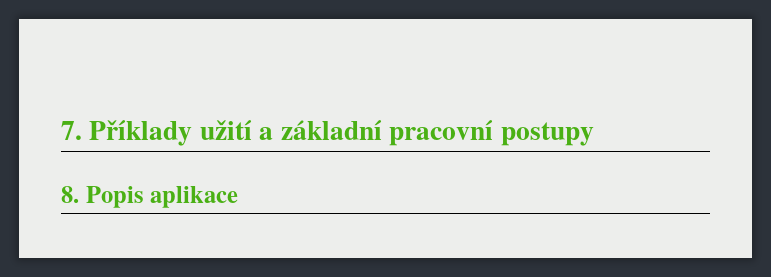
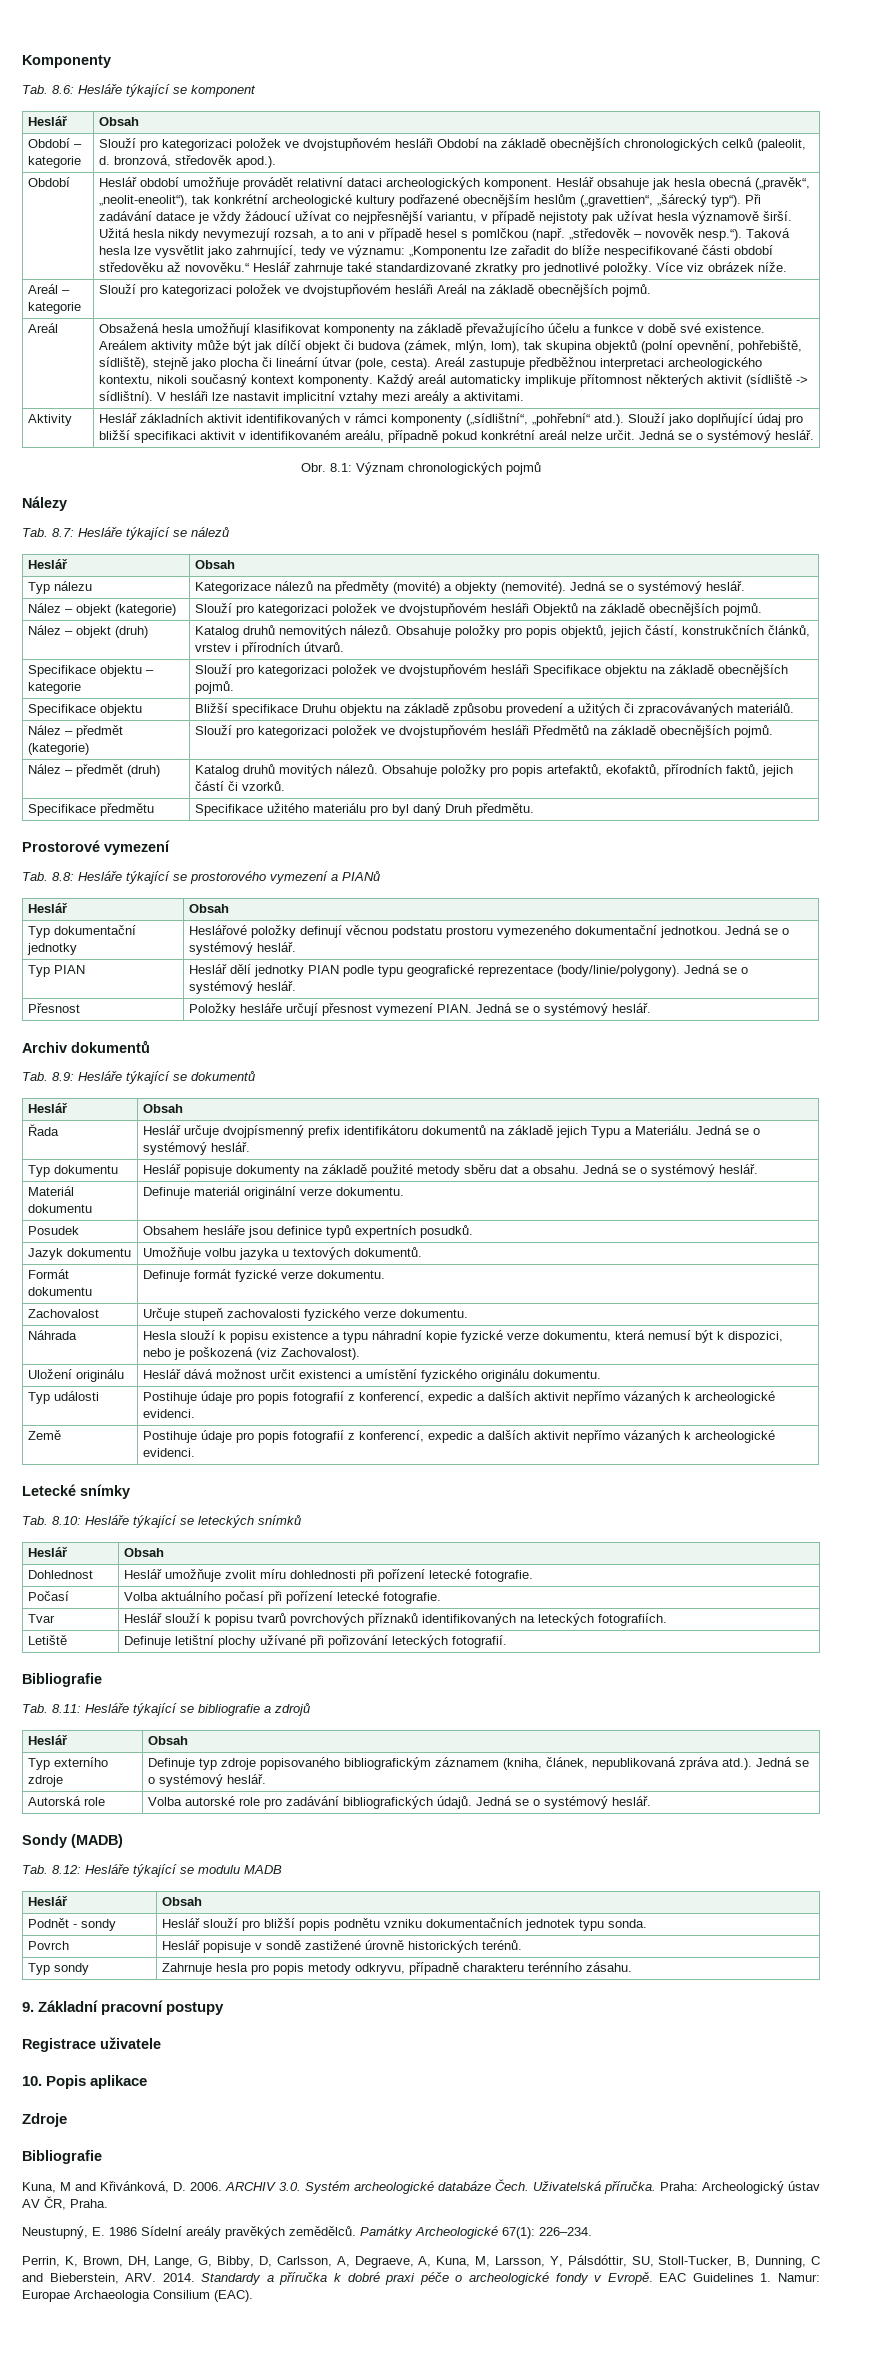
- 7. Příklady užití a základní pracovní postupy
+ Komponenty
+ Tab. 8.6: Hesláře týkající se komponent
+ Heslář | Obsah
+ Období – kategorie | Slouží pro kategorizaci položek ve dvojstupňovém hesláři Období na základě obecnějších chronologických celků (paleolit, d. bronzová, středověk apod.).
+ Období | Heslář období umožňuje provádět relativní dataci archeologických komponent. Heslář obsahuje jak hesla obecná („pravěk“, „neolit-eneolit“), tak konkrétní archeologické kultury podřazené obecnějším heslům („gravettien“, „šárecký typ“). Při zadávání datace je vždy žádoucí užívat co nejpřesnější variantu, v případě nejistoty pak užívat hesla významově širší. Užitá hesla nikdy nevymezují rozsah, a to ani v případě hesel s pomlčkou (např. „středověk – novověk nesp.“). Taková hesla lze vysvětlit jako zahrnující, tedy ve významu: „Komponentu lze zařadit do blíže nespecifikované části období středověku až novověku.“ Heslář zahrnuje také standardizované zkratky pro jednotlivé položky. Více viz obrázek níže.
+ Areál – kategorie | Slouží pro kategorizaci položek ve dvojstupňovém hesláři Areál na základě obecnějších pojmů.
+ Areál | Obsažená hesla umožňují klasifikovat komponenty na základě převažujícího účelu a funkce v době své existence. Areálem aktivity může být jak dílčí objekt či budova (zámek, mlýn, lom), tak skupina objektů (polní opevnění, pohřebiště, sídliště), stejně jako plocha či lineární útvar (pole, cesta). Areál zastupuje předběžnou interpretaci archeologického kontextu, nikoli současný kontext komponenty. Každý areál automaticky implikuje přítomnost některých aktivit (sídliště -> sídlištní). V hesláři lze nastavit implicitní vztahy mezi areály a aktivitami.
+ Aktivity | Heslář základních aktivit identifikovaných v rámci komponenty („sídlištní“, „pohřební“ atd.). Slouží jako doplňující údaj pro bližší specifikaci aktivit v identifikovaném areálu, případně pokud konkrétní areál nelze určit. Jedná se o systémový heslář.
+ Obr. 8.1: Význam chronologických pojmů
+ Nálezy
+ Tab. 8.7: Hesláře týkající se nálezů
+ Heslář | Obsah
+ Typ nálezu | Kategorizace nálezů na předměty (movité) a objekty (nemovité). Jedná se o systémový heslář.
+ Nález – objekt (kategorie) | Slouží pro kategorizaci položek ve dvojstupňovém hesláři Objektů na základě obecnějších pojmů.
+ Nález – objekt (druh) | Katalog druhů nemovitých nálezů. Obsahuje položky pro popis objektů, jejich částí, konstrukčních článků, vrstev i přírodních útvarů.
+ Specifikace objektu – kategorie | Slouží pro kategorizaci položek ve dvojstupňovém hesláři Specifikace objektu na základě obecnějších pojmů.
+ Specifikace objektu | Bližší specifikace Druhu objektu na základě způsobu provedení a užitých či zpracovávaných materiálů.
+ Nález – předmět (kategorie) | Slouží pro kategorizaci položek ve dvojstupňovém hesláři Předmětů na základě obecnějších pojmů.
+ Nález – předmět (druh) | Katalog druhů movitých nálezů. Obsahuje položky pro popis artefaktů, ekofaktů, přírodních faktů, jejich částí či vzorků.
+ Specifikace předmětu | Specifikace užitého materiálu pro byl daný Druh předmětu.
+ Prostorové vymezení
+ Tab. 8.8: Hesláře týkající se prostorového vymezení a PIANů
+ Heslář | Obsah
+ Typ dokumentační jednotky | Heslářové položky definují věcnou podstatu prostoru vymezeného dokumentační jednotkou. Jedná se o systémový heslář.
+ Typ PIAN | Heslář dělí jednotky PIAN podle typu geografické reprezentace (body/linie/polygony). Jedná se o systémový heslář.
+ Přesnost | Položky hesláře určují přesnost vymezení PIAN. Jedná se o systémový heslář.
+ Archiv dokumentů
+ Tab. 8.9: Hesláře týkající se dokumentů
+ Heslář | Obsah
+ Řada | Heslář určuje dvojpísmenný prefix identifikátoru dokumentů na základě jejich Typu a Materiálu. Jedná se o systémový heslář.
+ Typ dokumentu | Heslář popisuje dokumenty na základě použité metody sběru dat a obsahu. Jedná se o systémový heslář.
+ Materiál dokumentu | Definuje materiál originální verze dokumentu.
+ Posudek | Obsahem hesláře jsou definice typů expertních posudků.
+ Jazyk dokumentu | Umožňuje volbu jazyka u textových dokumentů.
+ Formát dokumentu | Definuje formát fyzické verze dokumentu.
+ Zachovalost | Určuje stupeň zachovalosti fyzického verze dokumentu.
+ Náhrada | Hesla slouží k popisu existence a typu náhradní kopie fyzické verze dokumentu, která nemusí být k dispozici, nebo je poškozená (viz Zachovalost).
+ Uložení originálu | Heslář dává možnost určit existenci a umístění fyzického originálu dokumentu.
+ Typ události | Postihuje údaje pro popis fotografií z konferencí, expedic a dalších aktivit nepřímo vázaných k archeologické evidenci.
+ Země | Postihuje údaje pro popis fotografií z konferencí, expedic a dalších aktivit nepřímo vázaných k archeologické evidenci.
+ Letecké snímky
+ Tab. 8.10: Hesláře týkající se leteckých snímků
+ Heslář | Obsah
+ Dohlednost | Heslář umožňuje zvolit míru dohlednosti při pořízení letecké fotografie.
+ Počasí | Volba aktuálního počasí při pořízení letecké fotografie.
+ Tvar | Heslář slouží k popisu tvarů povrchových příznaků identifikovaných na leteckých fotografiích.
+ Letiště | Definuje letištní plochy užívané při pořizování leteckých fotografií.
+ Bibliografie
+ Tab. 8.11: Hesláře týkající se bibliografie a zdrojů
+ Heslář | Obsah
+ Typ externího zdroje | Definuje typ zdroje popisovaného bibliografickým záznamem (kniha, článek, nepublikovaná zpráva atd.). Jedná se o systémový heslář.
+ Autorská role | Volba autorské role pro zadávání bibliografických údajů. Jedná se o systémový heslář.
+ Sondy (MADB)
+ Tab. 8.12: Hesláře týkající se modulu MADB
+ Heslář | Obsah
+ Podnět - sondy | Heslář slouží pro bližší popis podnětu vzniku dokumentačních jednotek typu sonda.
+ Povrch | Heslář popisuje v sondě zastižené úrovně historických terénů.
+ Typ sondy | Zahrnuje hesla pro popis metody odkryvu, případně charakteru terénního zásahu.
+ 9. Základní pracovní postupy
- 8. Popis aplikace
+ Registrace uživatele
+ 10. Popis aplikace
+ Zdroje
+ Bibliografie
+ Kuna, M and Křivánková, D. 2006. ARCHIV 3.0. Systém archeologické databáze Čech. Uživatelská příručka. Praha: Archeologický ústav AV ČR, Praha.
+ Neustupný, E. 1986 Sídelní areály pravěkých zemědělců. Památky Archeologické 67(1): 226–234.
+ Perrin, K, Brown, DH, Lange, G, Bibby, D, Carlsson, A, Degraeve, A, Kuna, M, Larsson, Y, Pálsdóttir, SU, Stoll-Tucker, B, Dunning, C and Bieberstein, ARV. 2014. Standardy a příručka k dobré praxi péče o archeologické fondy v Evropě. EAC Guidelines 1. Namur: Europae Archaeologia Consilium (EAC).

